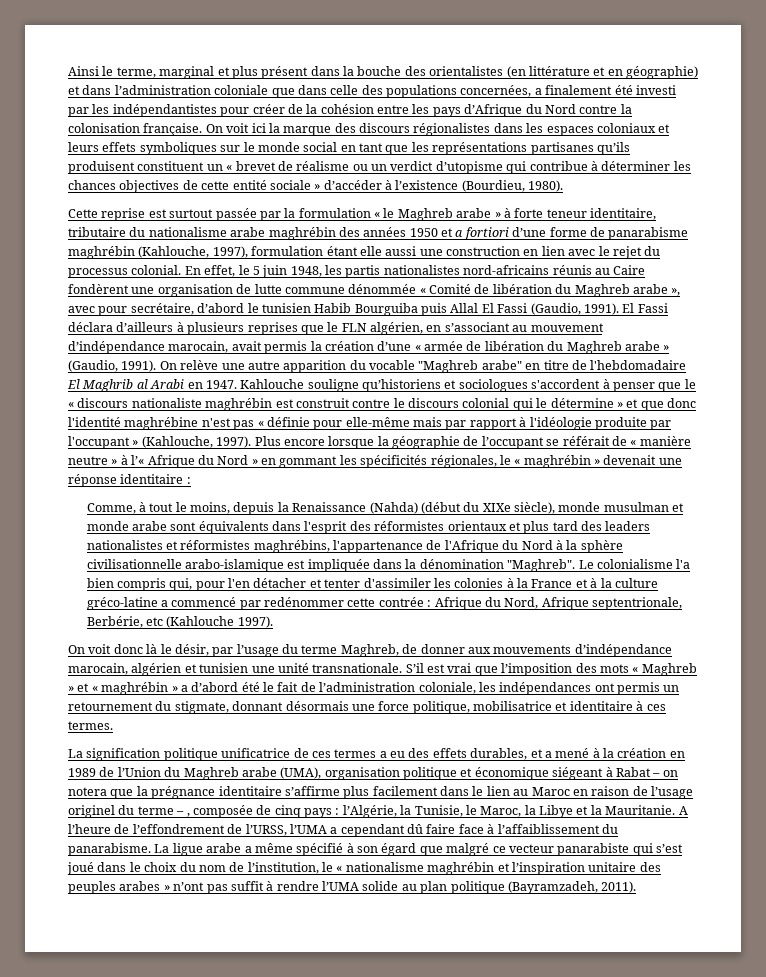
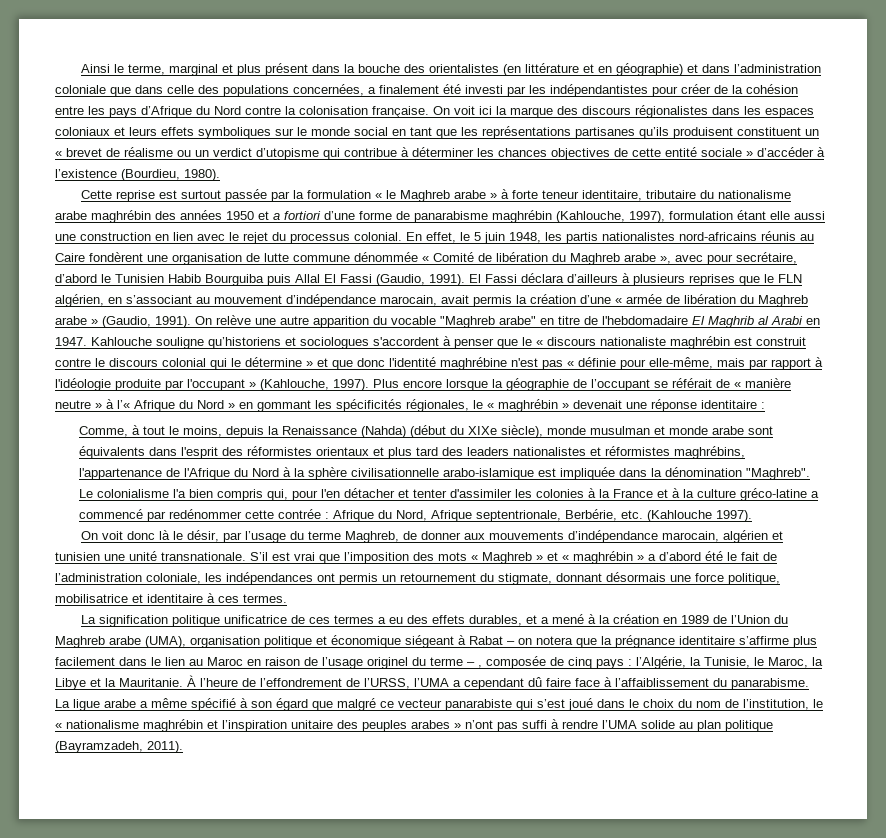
- En effet, le 5 juin 1948, les partis nationalistes nord-africains réunis au Caire fondèrent une organisation de lutte commune dénommée « Comité de libération du Maghreb arabe », avec pour secrétaire, d’abord le tunisien Habib Bourguiba puis Allal El Fassi (Gaudio, 1991).
+ En effet, le 5 juin 1948, les partis nationalistes nord-africains réunis au Caire fondèrent une organisation de lutte commune dénommée « Comité de libération du Maghreb arabe », avec pour secrétaire, d’abord le Tunisien Habib Bourguiba puis Allal El Fassi (Gaudio, 1991).
- Kahlouche souligne qu’historiens et sociologues s'accordent à penser que le « discours nationaliste maghrébin est construit contre le discours colonial qui le détermine » et que donc l'identité maghrébine n'est pas « définie pour elle-même mais par rapport à l'idéologie produite par l'occupant » (Kahlouche, 1997).
+ Kahlouche souligne qu’historiens et sociologues s'accordent à penser que le « discours nationaliste maghrébin est construit contre le discours colonial qui le détermine » et que donc l'identité maghrébine n'est pas « définie pour elle-même, mais par rapport à l'idéologie produite par l'occupant » (Kahlouche, 1997).
- Le colonialisme l'a bien compris qui, pour l'en détacher et tenter d'assimiler les colonies à la France et à la culture gréco-latine a commencé par redénommer cette contrée : Afrique du Nord, Afrique septentrionale, Berbérie, etc (Kahlouche 1997).
+ Le colonialisme l'a bien compris qui, pour l'en détacher et tenter d'assimiler les colonies à la France et à la culture gréco-latine a commencé par redénommer cette contrée : Afrique du Nord, Afrique septentrionale, Berbérie, etc. (Kahlouche 1997).
- A l’heure de l’effondrement de l’URSS, l’UMA a cependant dû faire face à l’affaiblissement du panarabisme.
+ À l’heure de l’effondrement de l’URSS, l’UMA a cependant dû faire face à l’affaiblissement du panarabisme.
- La ligue arabe a même spécifié à son égard que malgré ce vecteur panarabiste qui s’est joué dans le choix du nom de l’institution, le « nationalisme maghrébin et l’inspiration unitaire des peuples arabes » n’ont pas suffit à rendre l’UMA solide au plan politique (Bayramzadeh, 2011).
+ La ligue arabe a même spécifié à son égard que malgré ce vecteur panarabiste qui s’est joué dans le choix du nom de l’institution, le « nationalisme maghrébin et l’inspiration unitaire des peuples arabes » n’ont pas suffi à rendre l’UMA solide au plan politique (Bayramzadeh, 2011).

